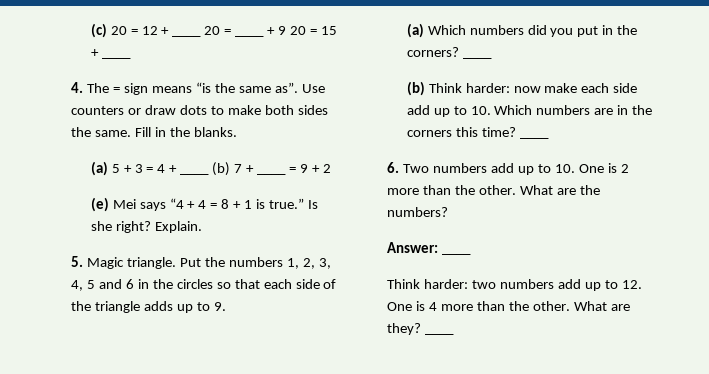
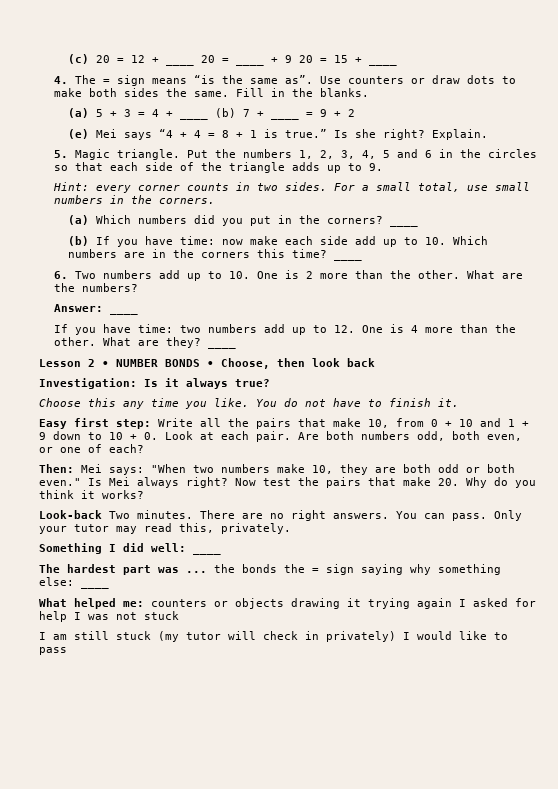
+ Hint: every corner counts in two sides. For a small total, use small numbers in the corners.
- (b) Think harder: now make each side add up to 10. Which numbers are in the corners this time?
+ (b) If you have time: now make each side add up to 10. Which numbers are in the corners this time?
- Think harder: two numbers add up to 12. One is 4 more than the other.
+ If you have time: two numbers add up to 12. One is 4 more than the other.
+ Lesson 2 • NUMBER BONDS • Choose, then look back
+ Investigation: Is it always true?
+ Choose this any time you like. You do not have to finish it.
+ Easy first step: Write all the pairs that make 10, from 0 + 10 and 1 + 9 down to 10 + 0. Look at each pair. Are both numbers odd, both even, or one of each?
+ Then: Mei says: "When two numbers make 10, they are both odd or both even." Is Mei always right? Now test the pairs that make 20. Why do you think it works?
+ Look-back Two minutes. There are no right answers. You can pass. Only your tutor may read this, privately.
+ Something I did well: ____
+ The hardest part was ... the bonds the = sign saying why something else: ____
+ What helped me: counters or objects drawing it trying again I asked for help I was not stuck
+ I am still stuck (my tutor will check in privately) I would like to pass

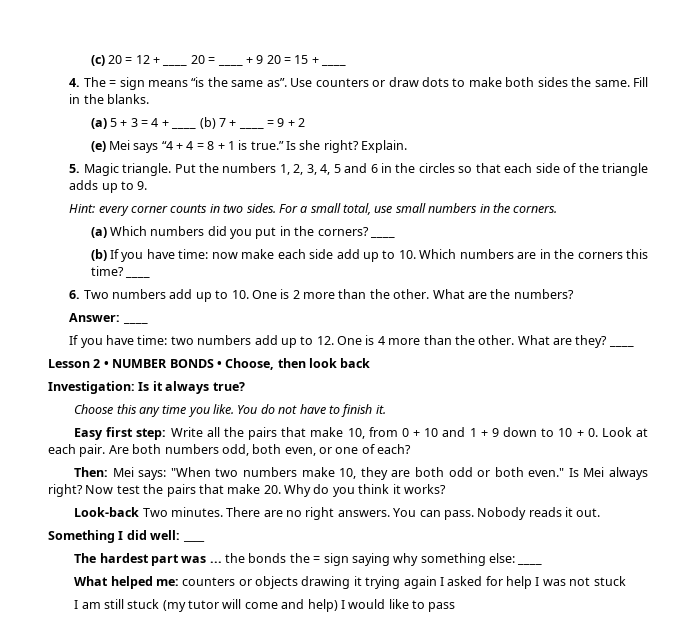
- Only your tutor may read this, privately.
+ Nobody reads it out.
- I am still stuck (my tutor will check in privately) I would like to pass
+ I am still stuck (my tutor will come and help) I would like to pass

